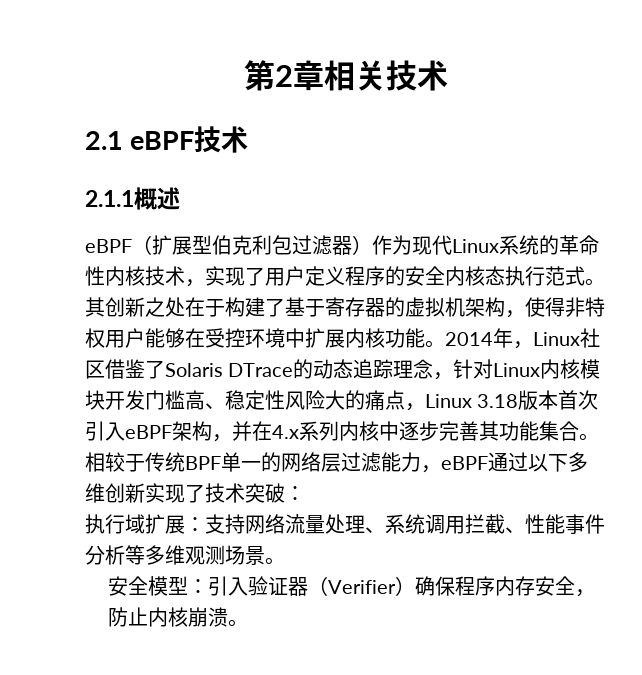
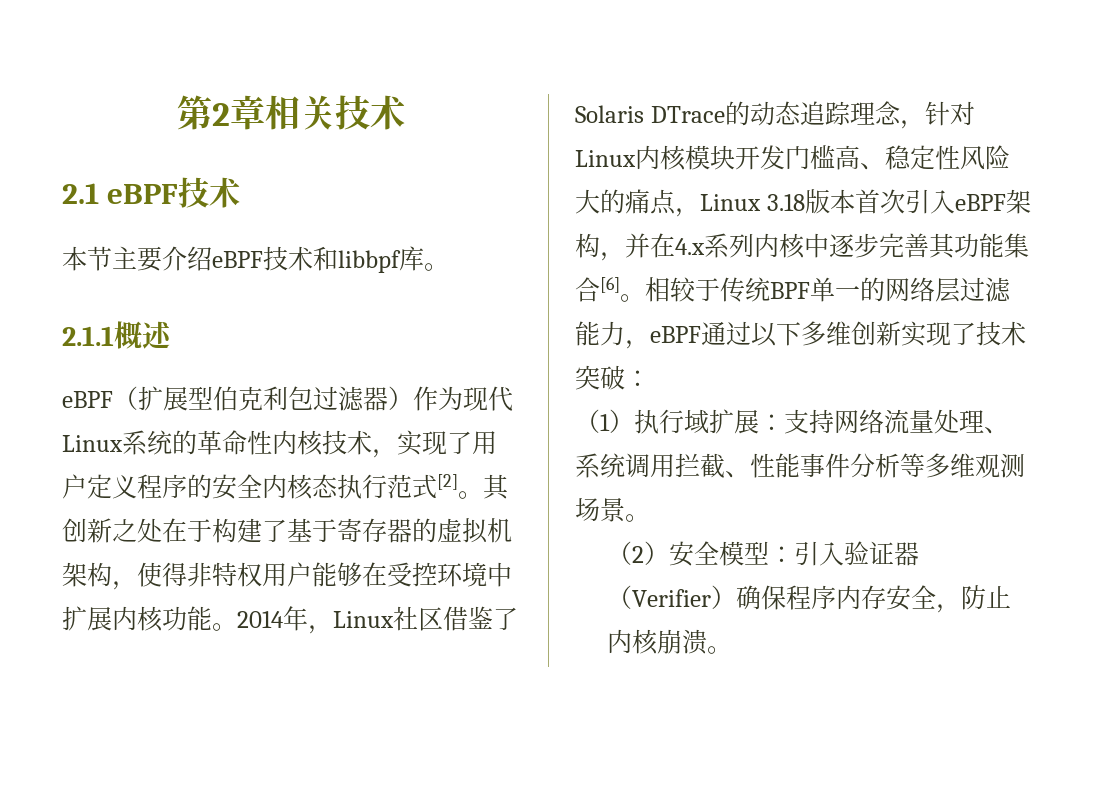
+ 本节主要介绍eBPF技术和libbpf库。
- eBPF（扩展型伯克利包过滤器）作为现代Linux系统的革命性内核技术，实现了用户定义程序的安全内核态执行范式。
+ eBPF（扩展型伯克利包过滤器）作为现代Linux系统的革命性内核技术，实现了用户定义程序的安全内核态执行范式[2]。
- 2014年，Linux社区借鉴了Solaris DTrace的动态追踪理念，针对Linux内核模块开发门槛高、稳定性风险大的痛点，Linux 3.18版本首次引入eBPF架构，并在4.x系列内核中逐步完善其功能集合。
+ 2014年，Linux社区借鉴了Solaris DTrace的动态追踪理念，针对Linux内核模块开发门槛高、稳定性风险大的痛点，Linux 3.18版本首次引入eBPF架构，并在4.x系列内核中逐步完善其功能集合[6]。
- 执行域扩展：支持网络流量处理、系统调用拦截、性能事件分析等多维观测场景。
+ （1）执行域扩展：支持网络流量处理、系统调用拦截、性能事件分析等多维观测场景。
- 安全模型：引入验证器（Verifier）确保程序内存安全，防止内核崩溃。
+ （2）安全模型：引入验证器（Verifier）确保程序内存安全，防止内核崩溃。

